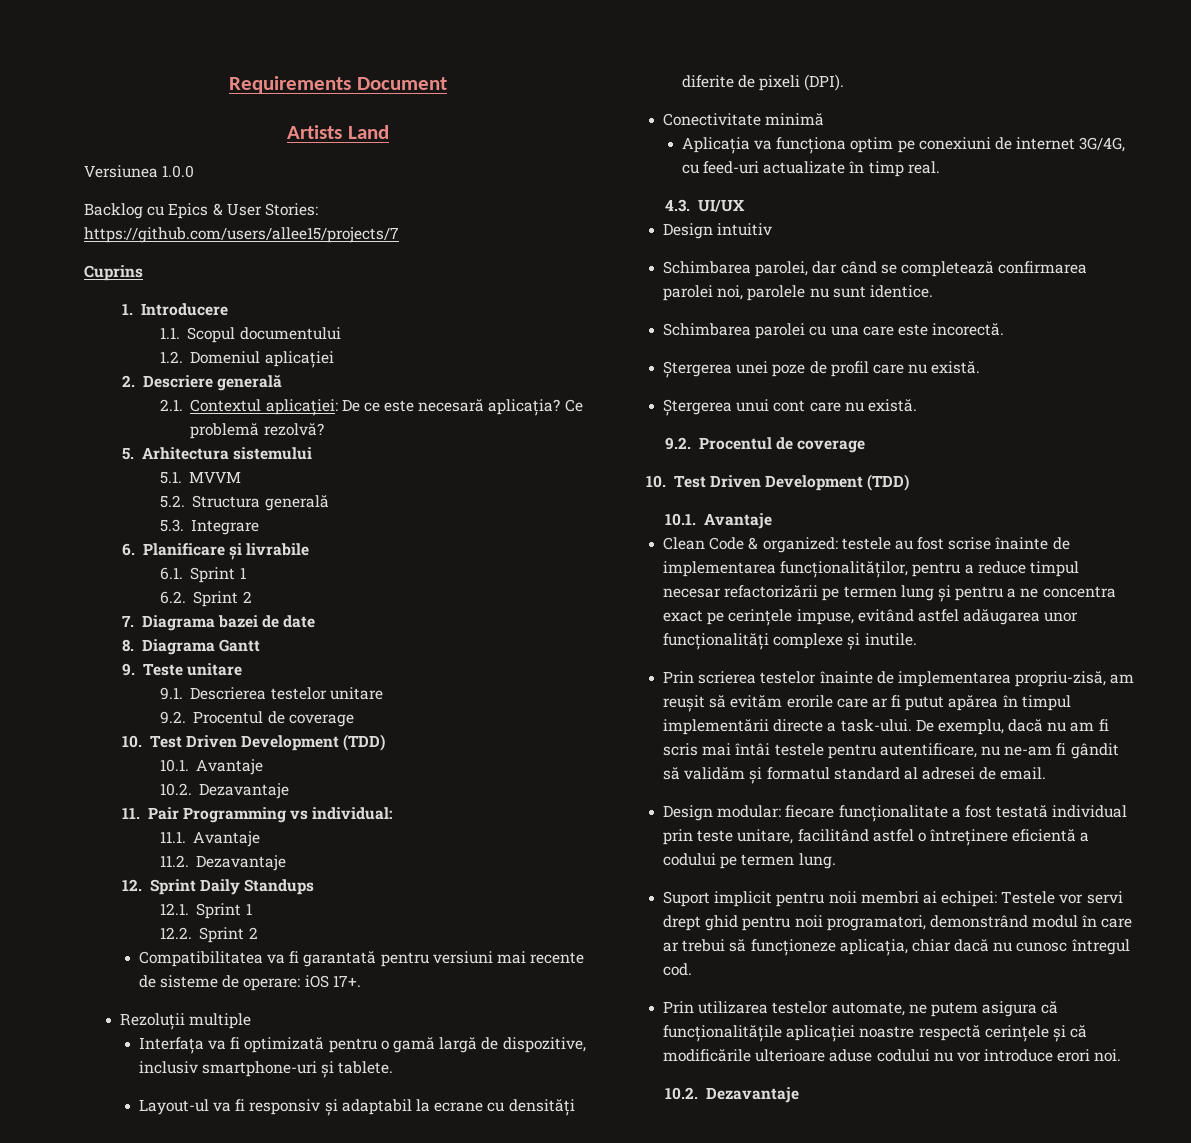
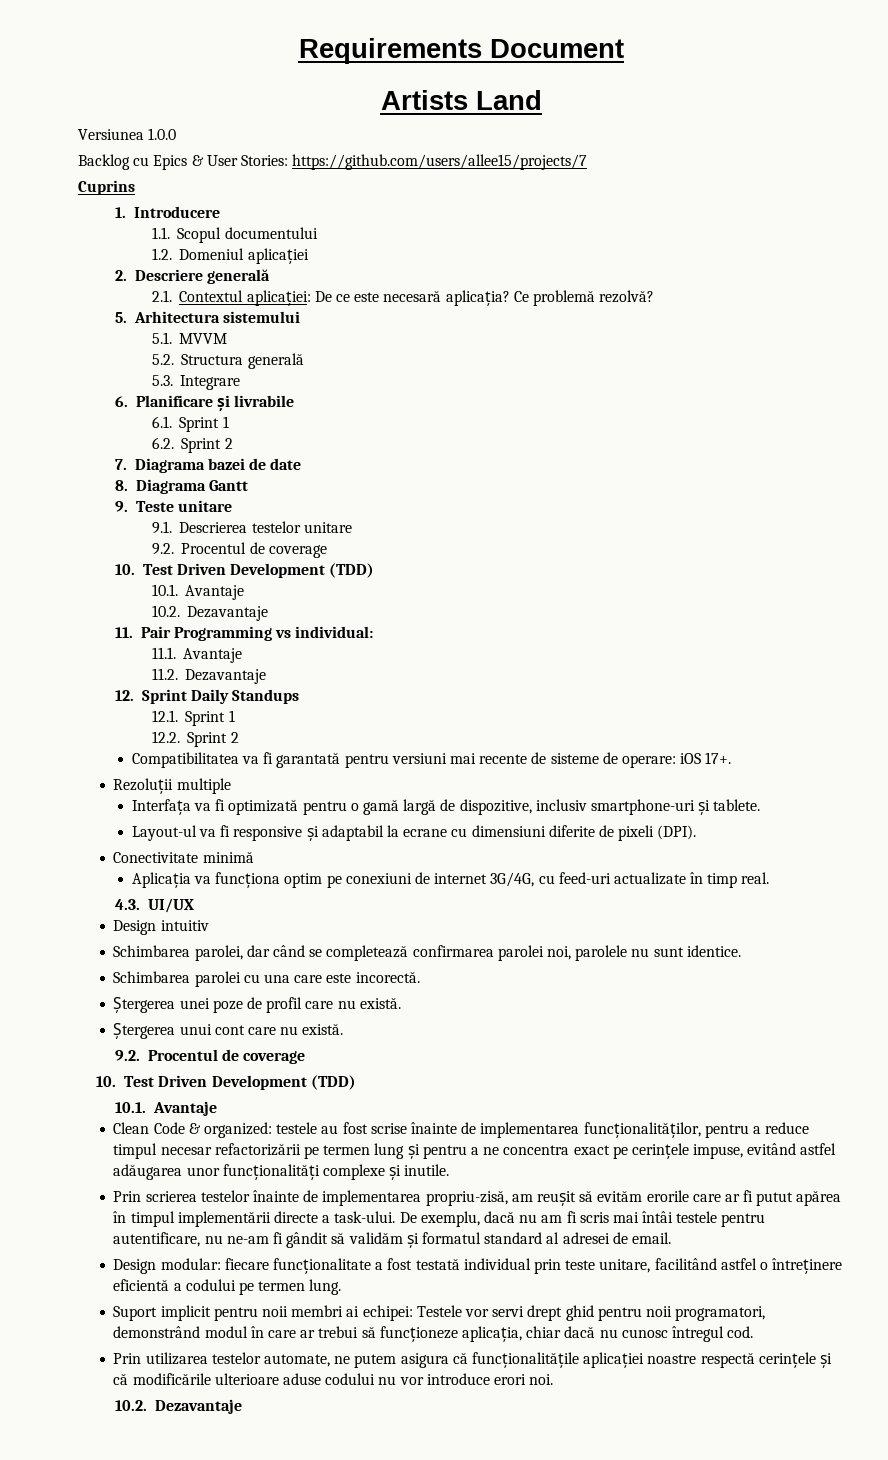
- Layout-ul va fi responsiv și adaptabil la ecrane cu densități diferite de pixeli (DPI).
+ Layout-ul va fi responsive și adaptabil la ecrane cu dimensiuni diferite de pixeli (DPI).

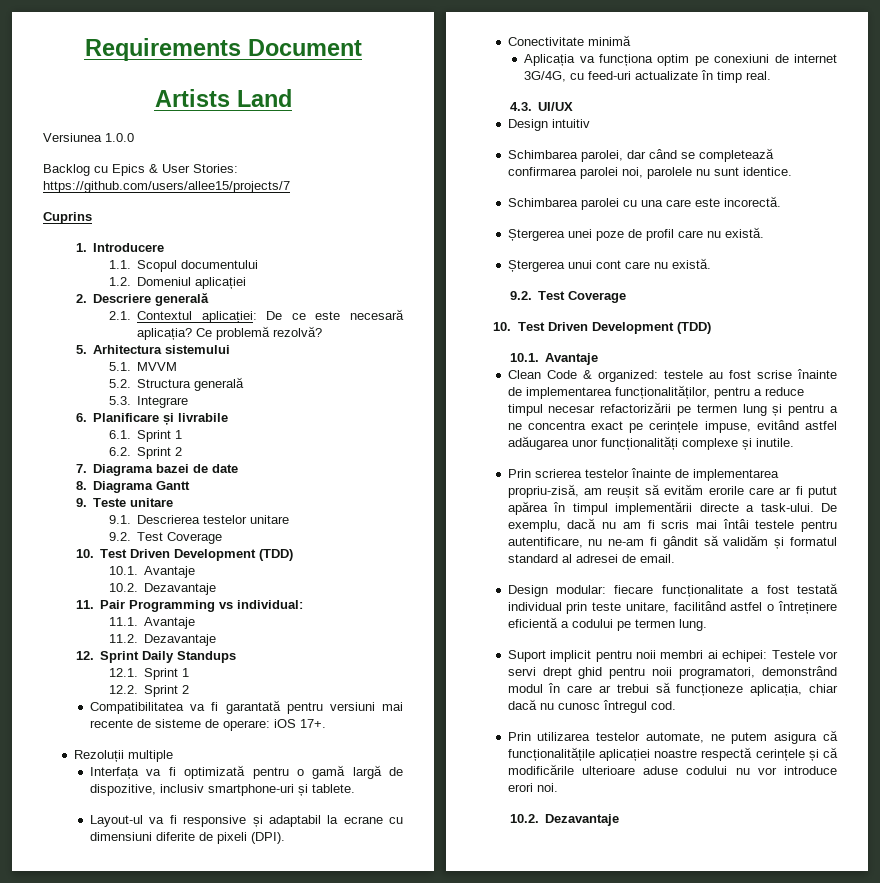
  9.1. Descrierea testelor unitare
- 9.2. Procentul de coverage
+ 9.2. Test Coverage
  Ștergerea unui cont care nu există.
- 9.2. Procentul de coverage
+ 9.2. Test Coverage

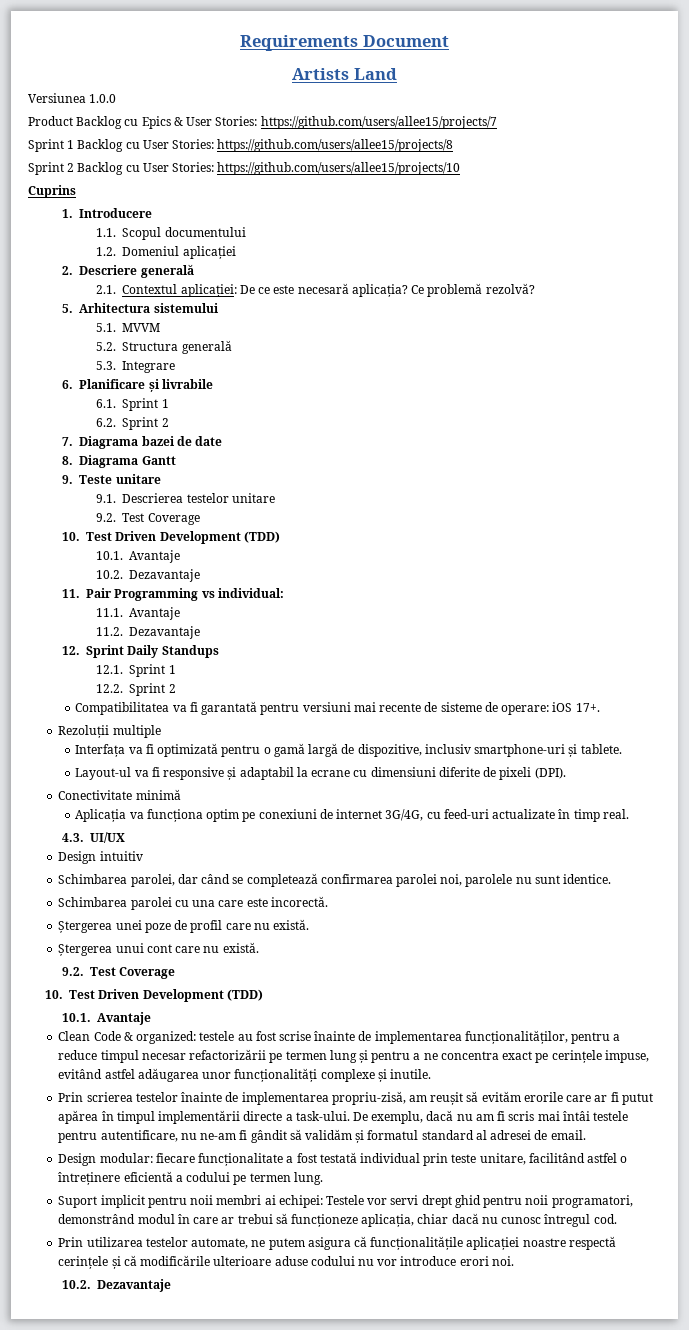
- Backlog cu Epics & User Stories: https://github.com/users/allee15/projects/7
+ Product Backlog cu Epics & User Stories: https://github.com/users/allee15/projects/7
+ Sprint 1 Backlog cu User Stories: https://github.com/users/allee15/projects/8
+ Sprint 2 Backlog cu User Stories: https://github.com/users/allee15/projects/10

